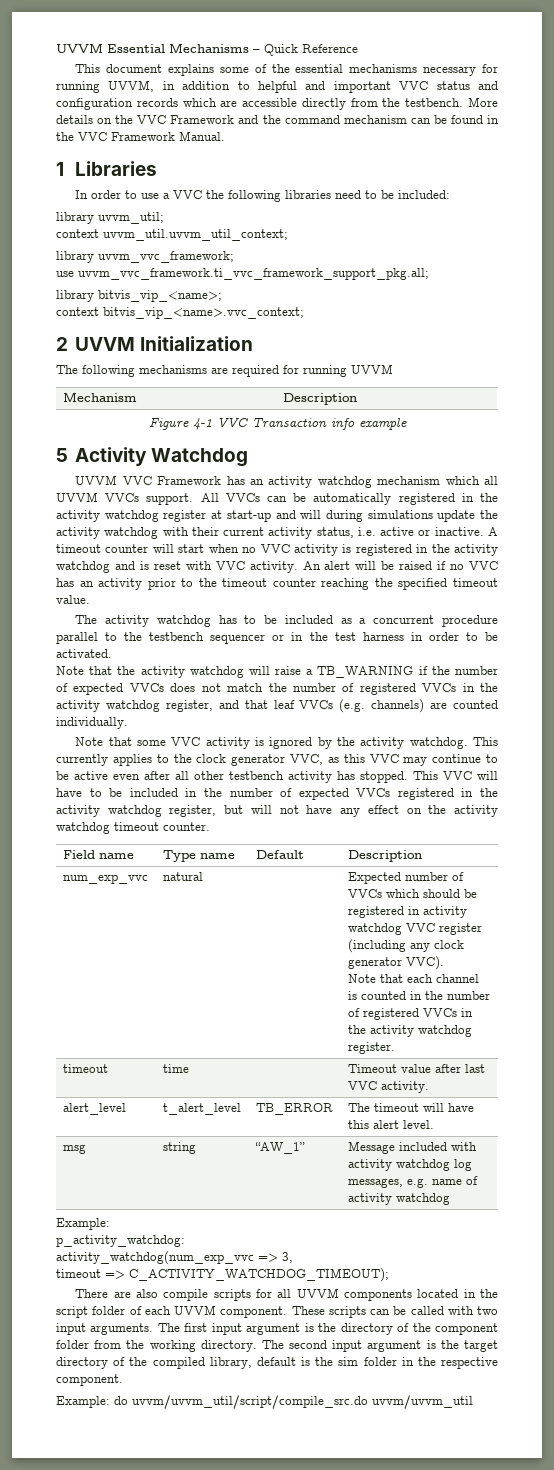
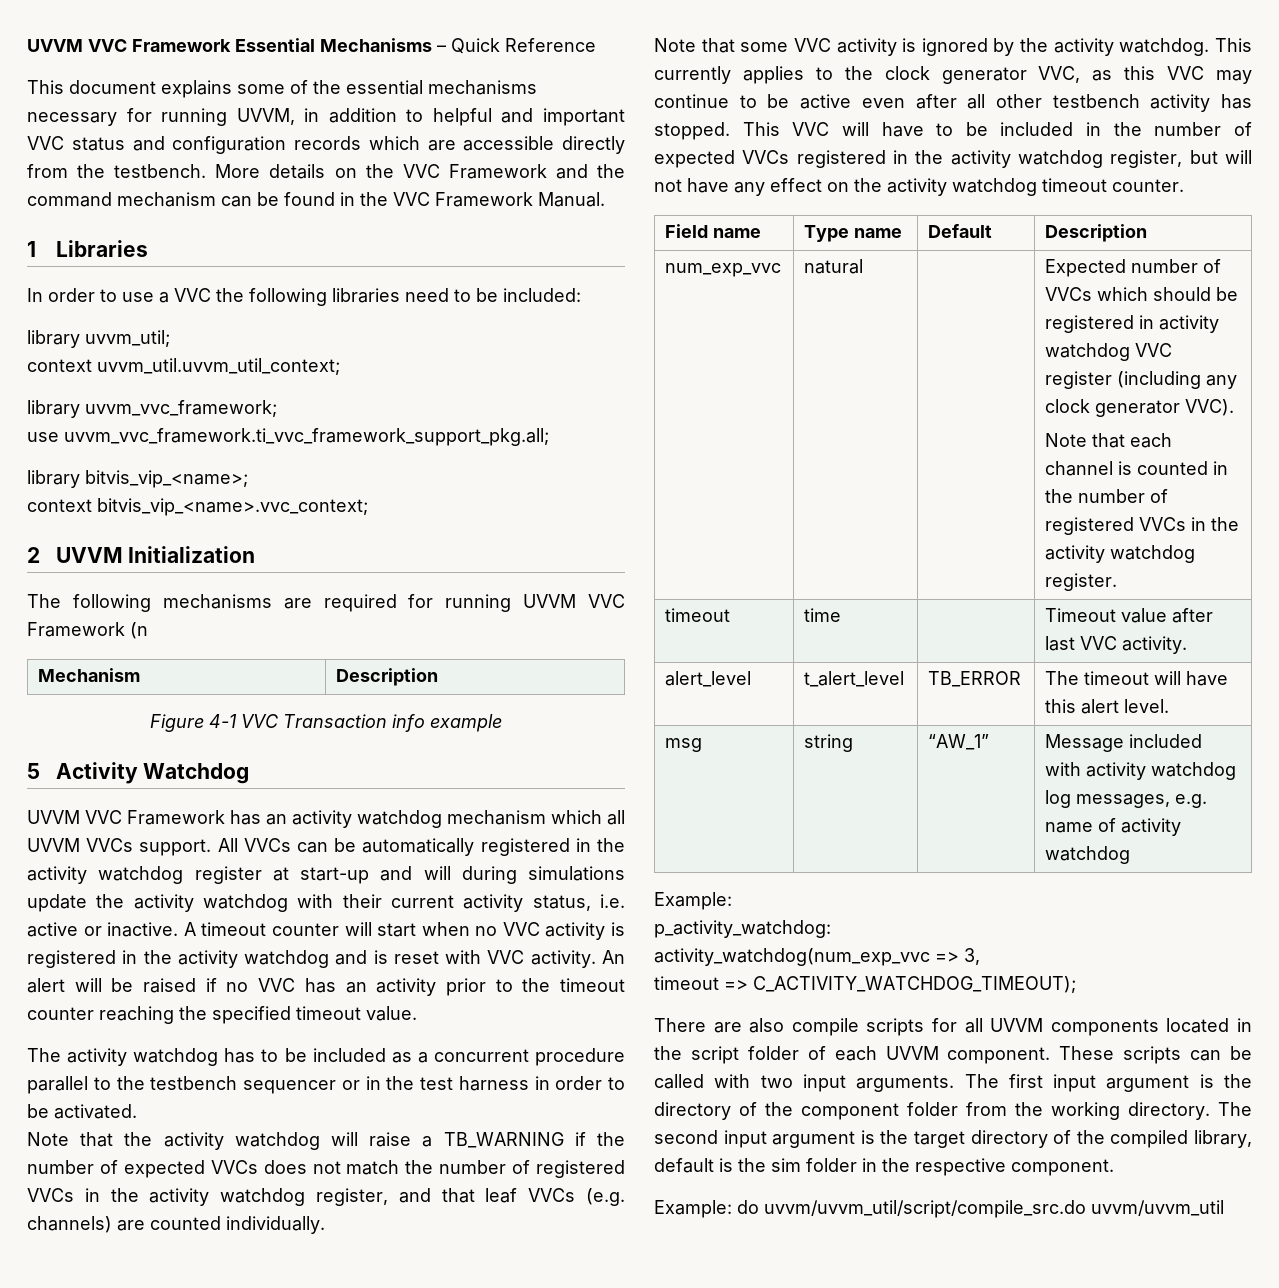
- UVVM Essential Mechanisms – Quick Reference
+ UVVM VVC Framework Essential Mechanisms – Quick Reference
- The following mechanisms are required for running UVVM
+ The following mechanisms are required for running UVVM VVC Framework (n

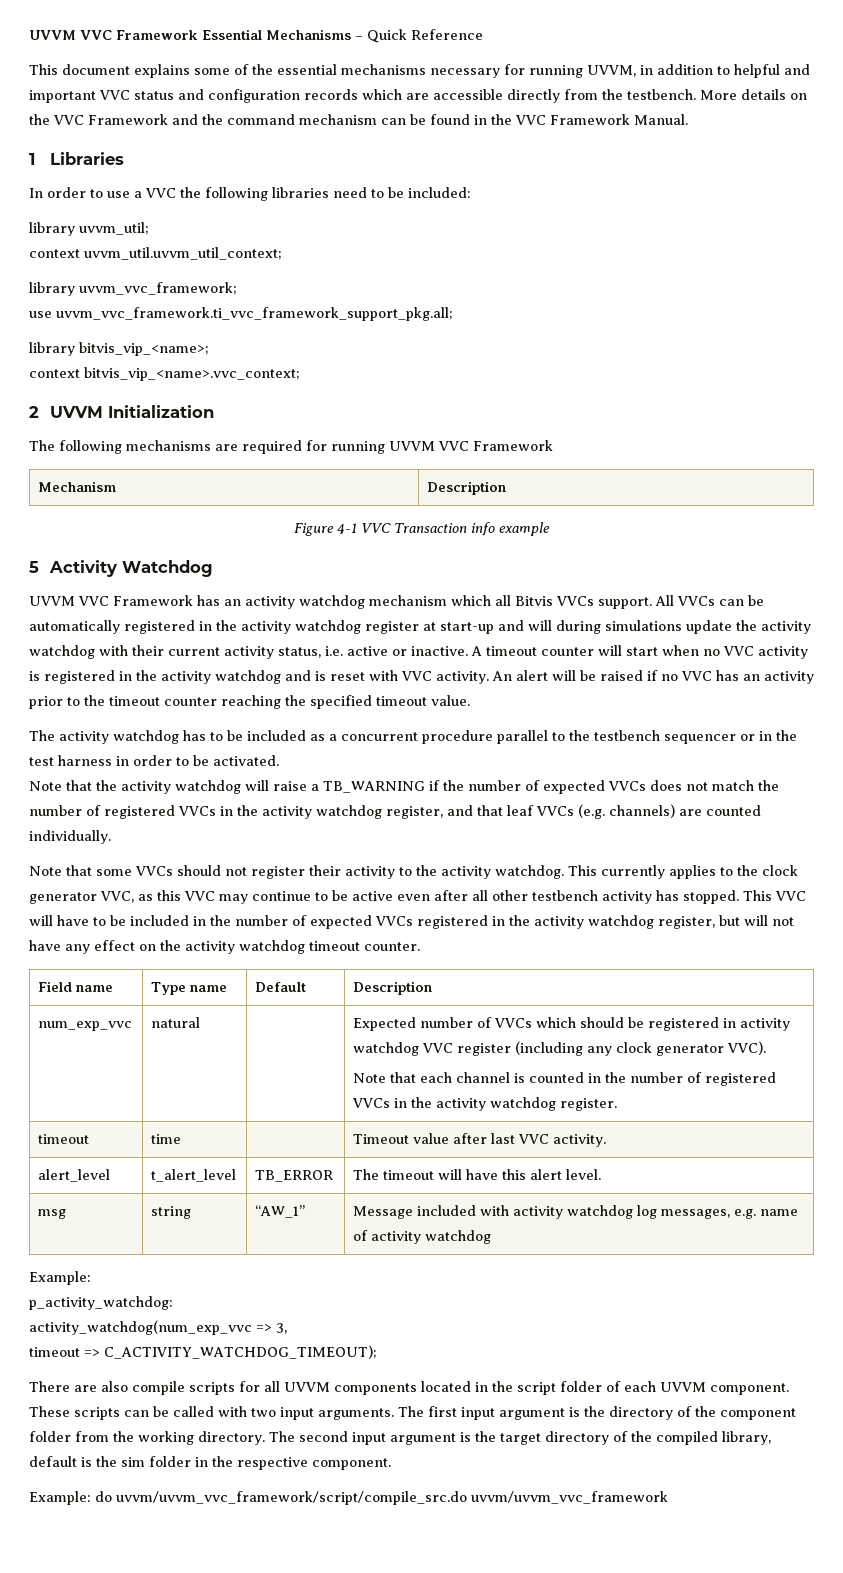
- The following mechanisms are required for running UVVM VVC Framework (n
+ The following mechanisms are required for running UVVM VVC Framework
- UVVM VVC Framework has an activity watchdog mechanism which all UVVM VVCs support.
+ UVVM VVC Framework has an activity watchdog mechanism which all Bitvis VVCs support.
- Note that some VVC activity is ignored by the activity watchdog.
+ Note that some VVCs should not register their activity to the activity watchdog.
- Example: do uvvm/uvvm_util/script/compile_src.do uvvm/uvvm_util
+ Example: do uvvm/uvvm_vvc_framework/script/compile_src.do uvvm/uvvm_vvc_framework

